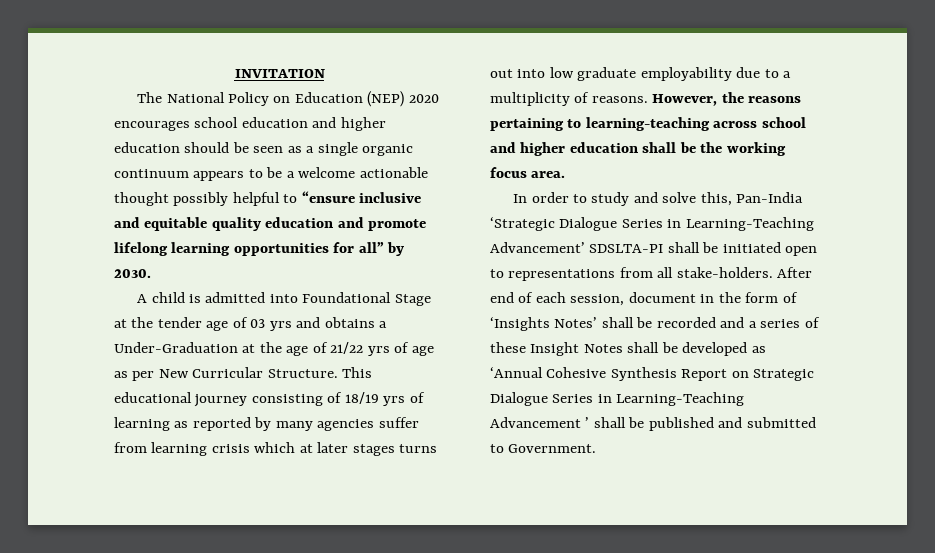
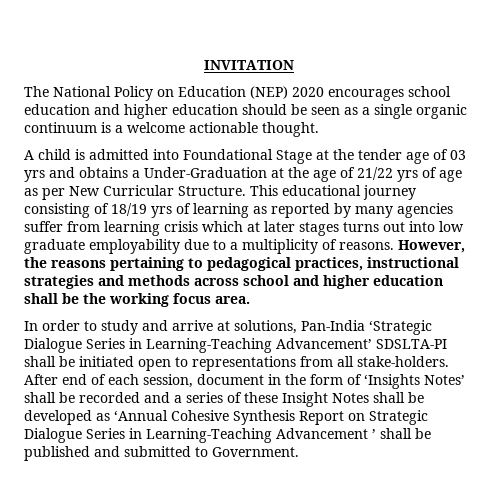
- The National Policy on Education (NEP) 2020 encourages school education and higher education should be seen as a single organic continuum appears to be a welcome actionable thought possibly helpful to “ensure inclusive and equitable quality education and promote lifelong learning opportunities for all” by 2030.
+ The National Policy on Education (NEP) 2020 encourages school education and higher education should be seen as a single organic continuum is a welcome actionable thought.
- However, the reasons pertaining to learning-teaching across school and higher education shall be the working focus area.
+ However, the reasons pertaining to pedagogical practices, instructional strategies and methods across school and higher education shall be the working focus area.
- In order to study and solve this, Pan-India ‘Strategic Dialogue Series in Learning-Teaching Advancement’ SDSLTA-PI shall be initiated open to representations from all stake-holders.
+ In order to study and arrive at solutions, Pan-India ‘Strategic Dialogue Series in Learning-Teaching Advancement’ SDSLTA-PI shall be initiated open to representations from all stake-holders.

